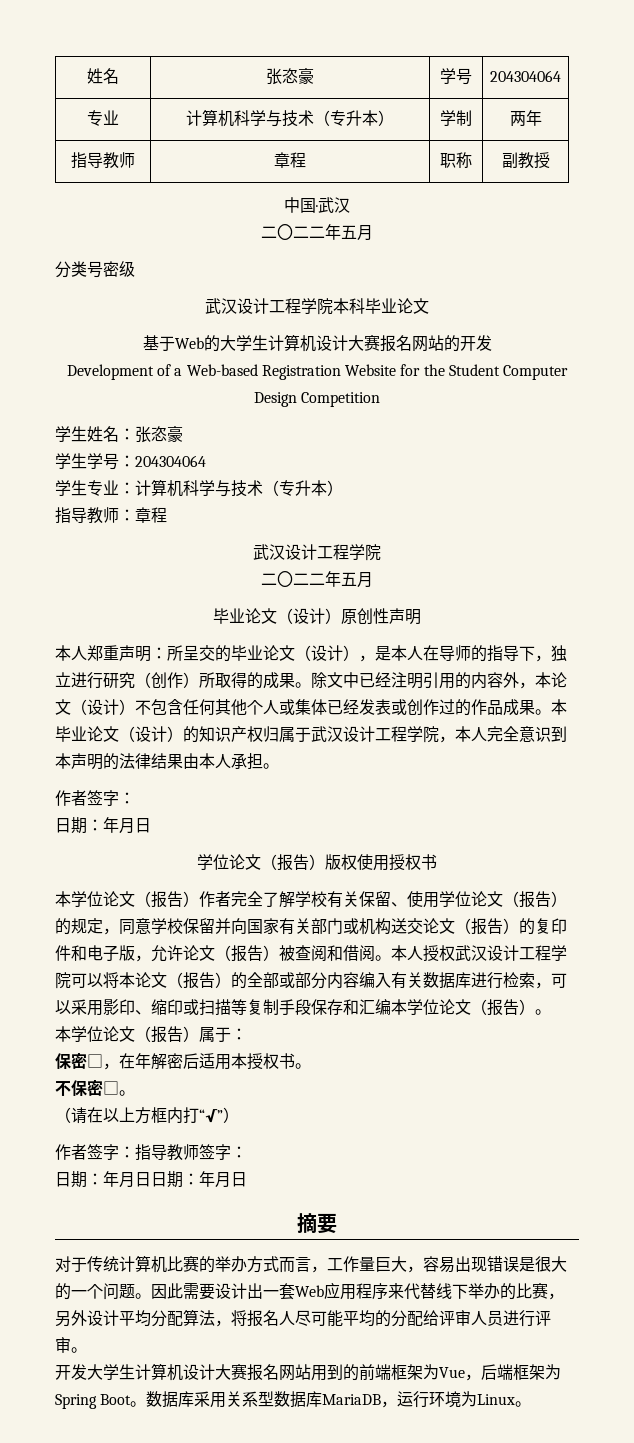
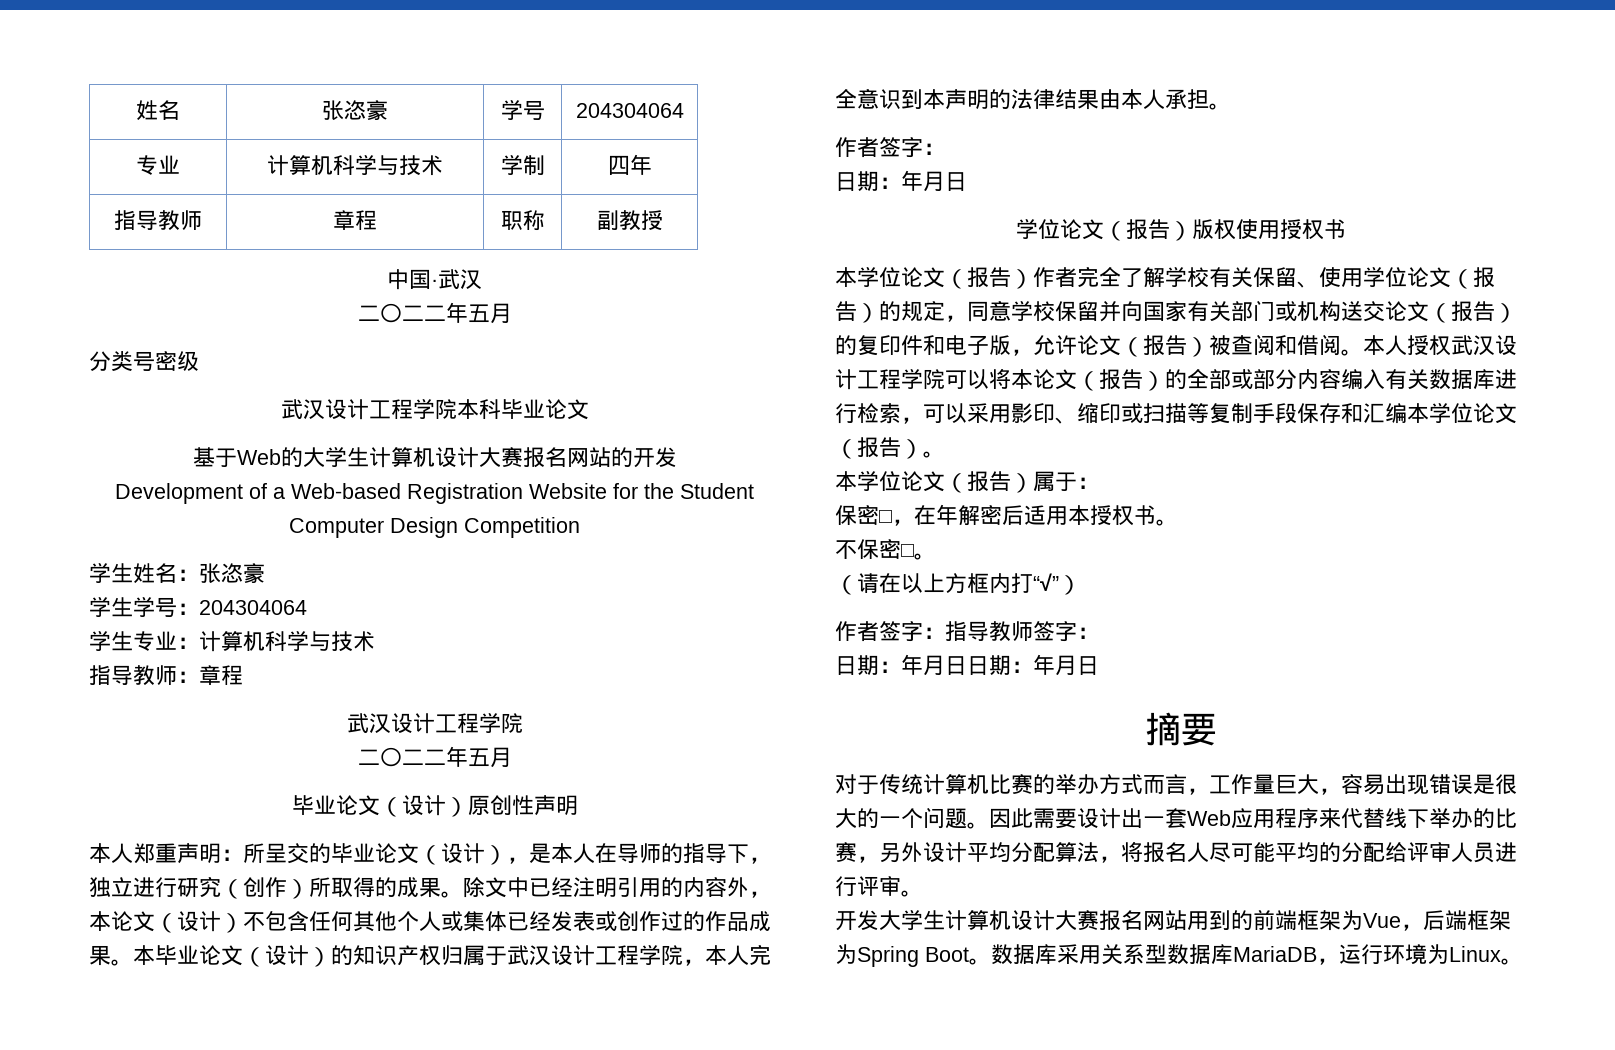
- 专业 | 计算机科学与技术（专升本） | 学制 | 两年
+ 专业 | 计算机科学与技术 | 学制 | 四年
- 学生专业：计算机科学与技术（专升本）
+ 学生专业：计算机科学与技术

